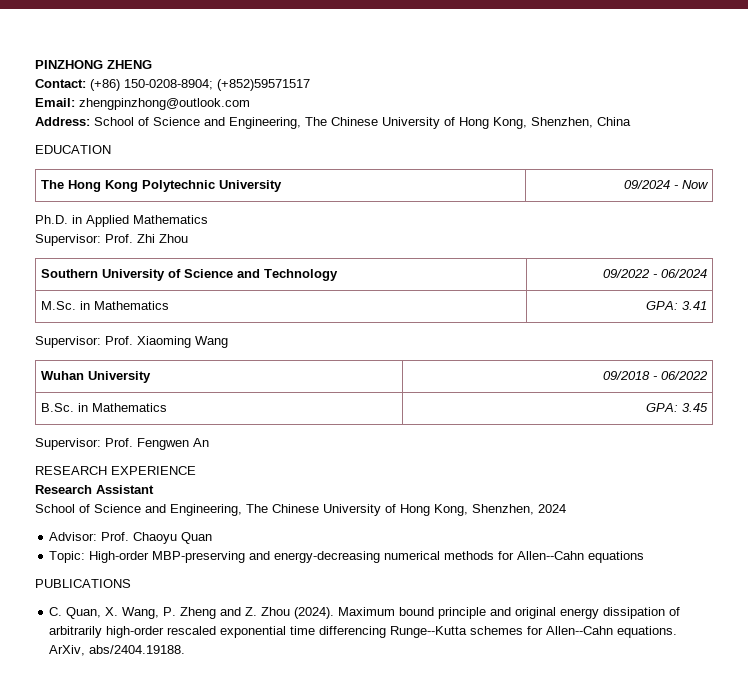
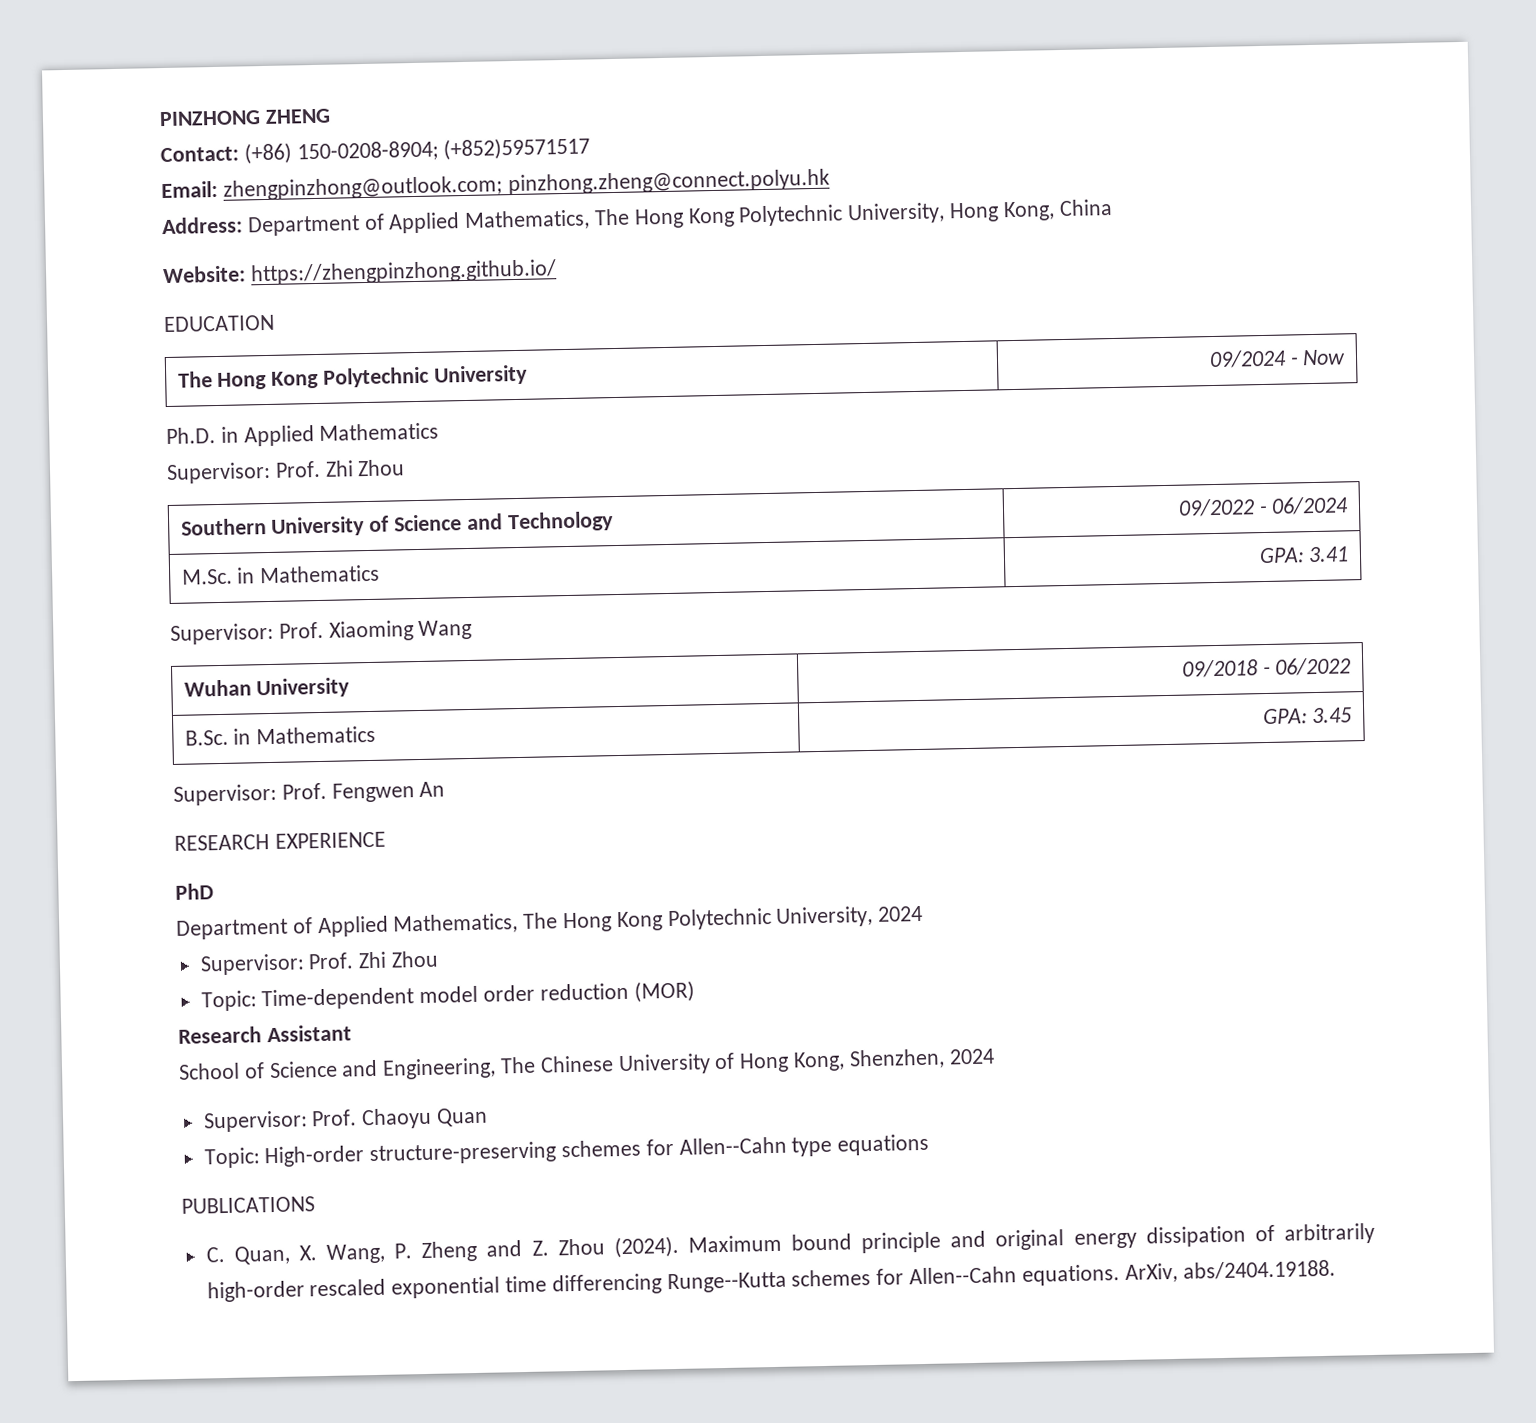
- Email: zhengpinzhong@outlook.com
+ Email: zhengpinzhong@outlook.com; pinzhong.zheng@connect.polyu.hk
- Address: School of Science and Engineering, The Chinese University of Hong Kong, Shenzhen, China
+ Address: Department of Applied Mathematics, The Hong Kong Polytechnic University, Hong Kong, China
+ Website: https://zhengpinzhong.github.io/
+ PhD
+ Department of Applied Mathematics, The Hong Kong Polytechnic University, 2024
+ Supervisor: Prof. Zhi Zhou
+ Topic: Time-dependent model order reduction (MOR)
- Advisor: Prof. Chaoyu Quan
+ Supervisor: Prof. Chaoyu Quan
- Topic: High-order MBP-preserving and energy-decreasing numerical methods for Allen--Cahn equations
+ Topic: High-order structure-preserving schemes for Allen--Cahn type equations

